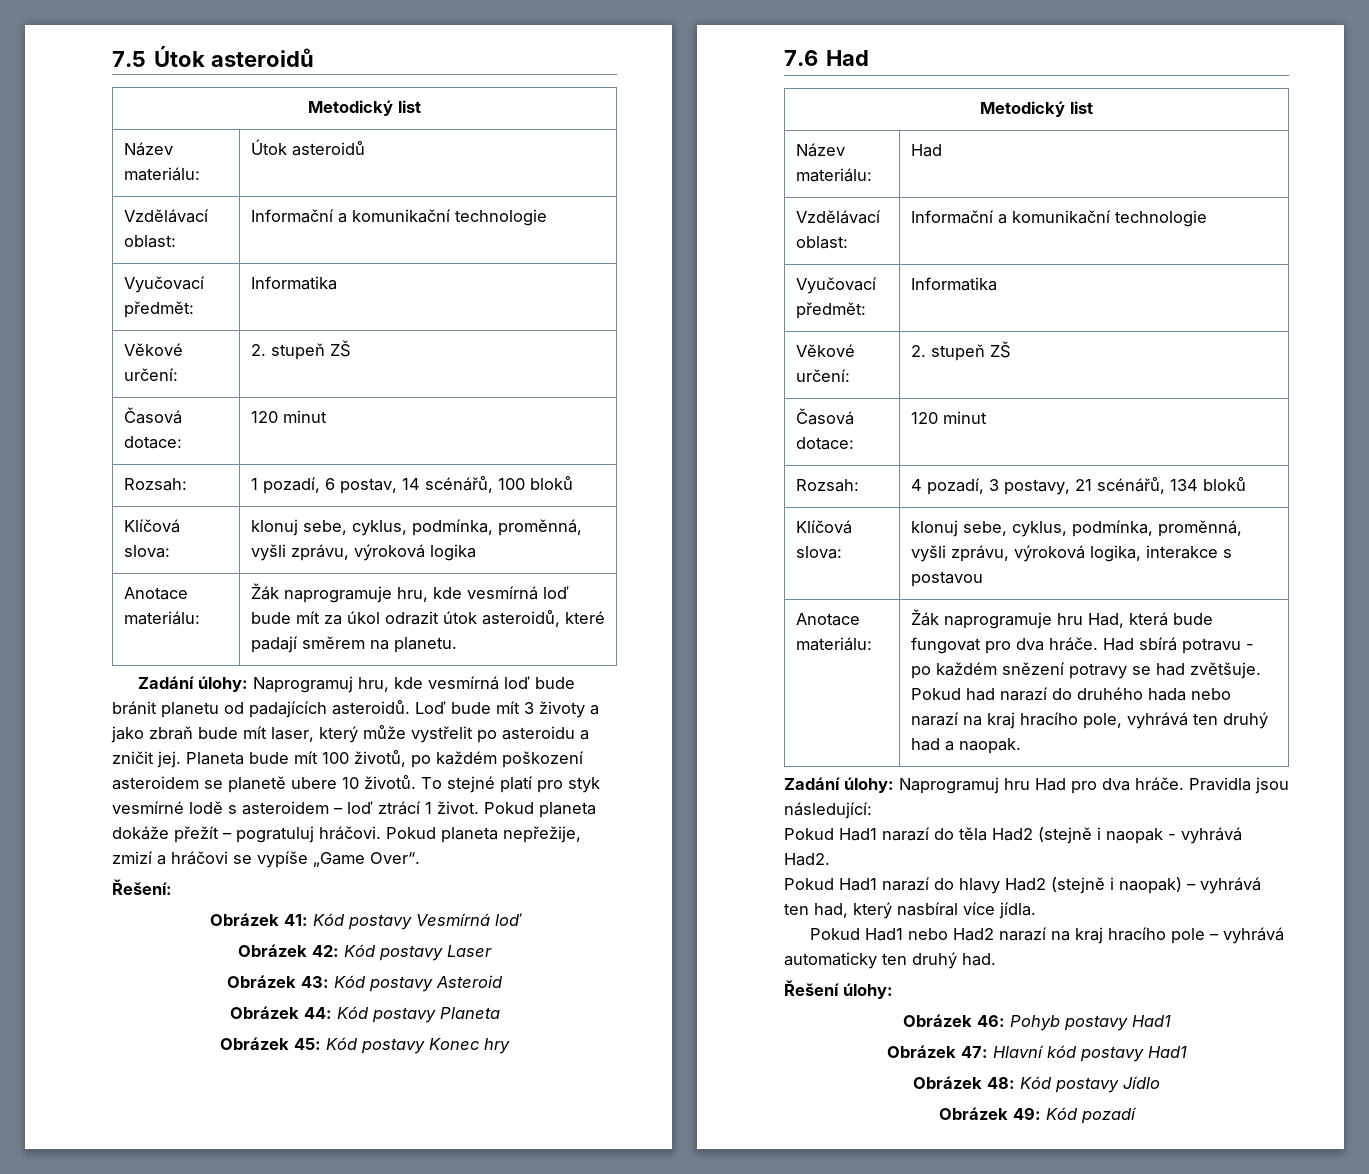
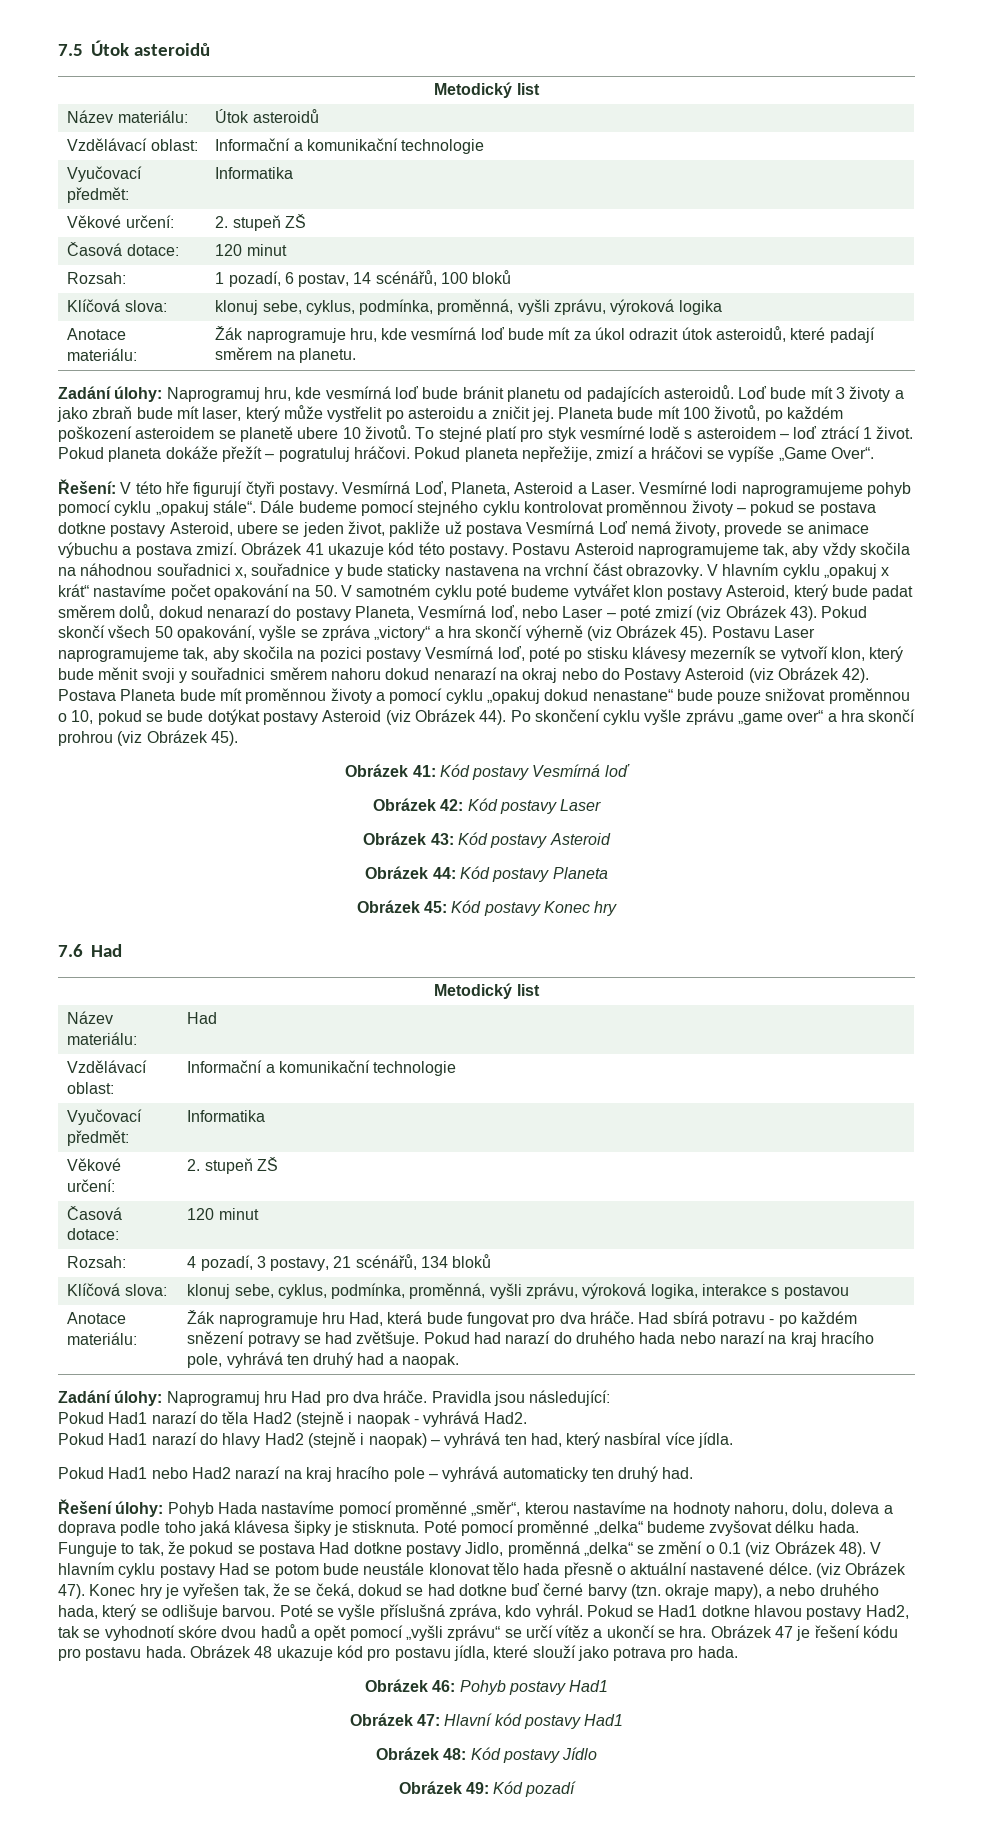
- Řešení:
+ Řešení: V této hře figurují čtyři postavy. Vesmírná Loď, Planeta, Asteroid a Laser. Vesmírné lodi naprogramujeme pohyb pomocí cyklu „opakuj stále“. Dále budeme pomocí stejného cyklu kontrolovat proměnnou životy – pokud se postava dotkne postavy Asteroid, ubere se jeden život, pakliže už postava Vesmírná Loď nemá životy, provede se animace výbuchu a postava zmizí. Obrázek 41 ukazuje kód této postavy. Postavu Asteroid naprogramujeme tak, aby vždy skočila na náhodnou souřadnici x, souřadnice y bude staticky nastavena na vrchní část obrazovky. V hlavním cyklu „opakuj x krát“ nastavíme počet opakování na 50. V samotném cyklu poté budeme vytvářet klon postavy Asteroid, který bude padat směrem dolů, dokud nenarazí do postavy Planeta, Vesmírná loď, nebo Laser – poté zmizí (viz Obrázek 43). Pokud skončí všech 50 opakování, vyšle se zpráva „victory“ a hra skončí výherně (viz Obrázek 45). Postavu Laser naprogramujeme tak, aby skočila na pozici postavy Vesmírná loď, poté po stisku klávesy mezerník se vytvoří klon, který bude měnit svoji y souřadnici směrem nahoru dokud nenarazí na okraj nebo do Postavy Asteroid (viz Obrázek 42). Postava Planeta bude mít proměnnou životy a pomocí cyklu „opakuj dokud nenastane“ bude pouze snižovat proměnnou o 10, pokud se bude dotýkat postavy Asteroid (viz Obrázek 44). Po skončení cyklu vyšle zprávu „game over“ a hra skončí prohrou (viz Obrázek 45).
- Řešení úlohy:
+ Řešení úlohy: Pohyb Hada nastavíme pomocí proměnné „směr“, kterou nastavíme na hodnoty nahoru, dolu, doleva a doprava podle toho jaká klávesa šipky je stisknuta. Poté pomocí proměnné „delka“ budeme zvyšovat délku hada. Funguje to tak, že pokud se postava Had dotkne postavy Jidlo, proměnná „delka“ se změní o 0.1 (viz Obrázek 48). V hlavním cyklu postavy Had se potom bude neustále klonovat tělo hada přesně o aktuální nastavené délce. (viz Obrázek 47). Konec hry je vyřešen tak, že se čeká, dokud se had dotkne buď černé barvy (tzn. okraje mapy), a nebo druhého hada, který se odlišuje barvou. Poté se vyšle příslušná zpráva, kdo vyhrál. Pokud se Had1 dotkne hlavou postavy Had2, tak se vyhodnotí skóre dvou hadů a opět pomocí „vyšli zprávu“ se určí vítěz a ukončí se hra. Obrázek 47 je řešení kódu pro postavu hada. Obrázek 48 ukazuje kód pro postavu jídla, které slouží jako potrava pro hada.

